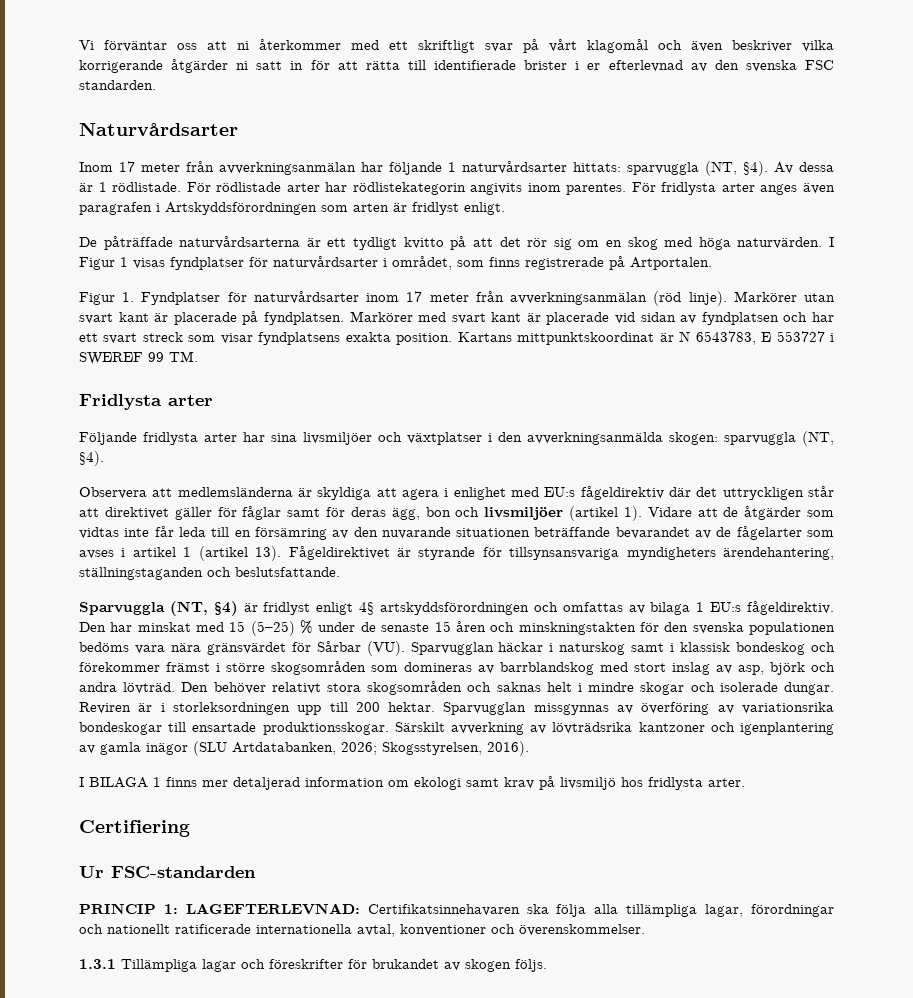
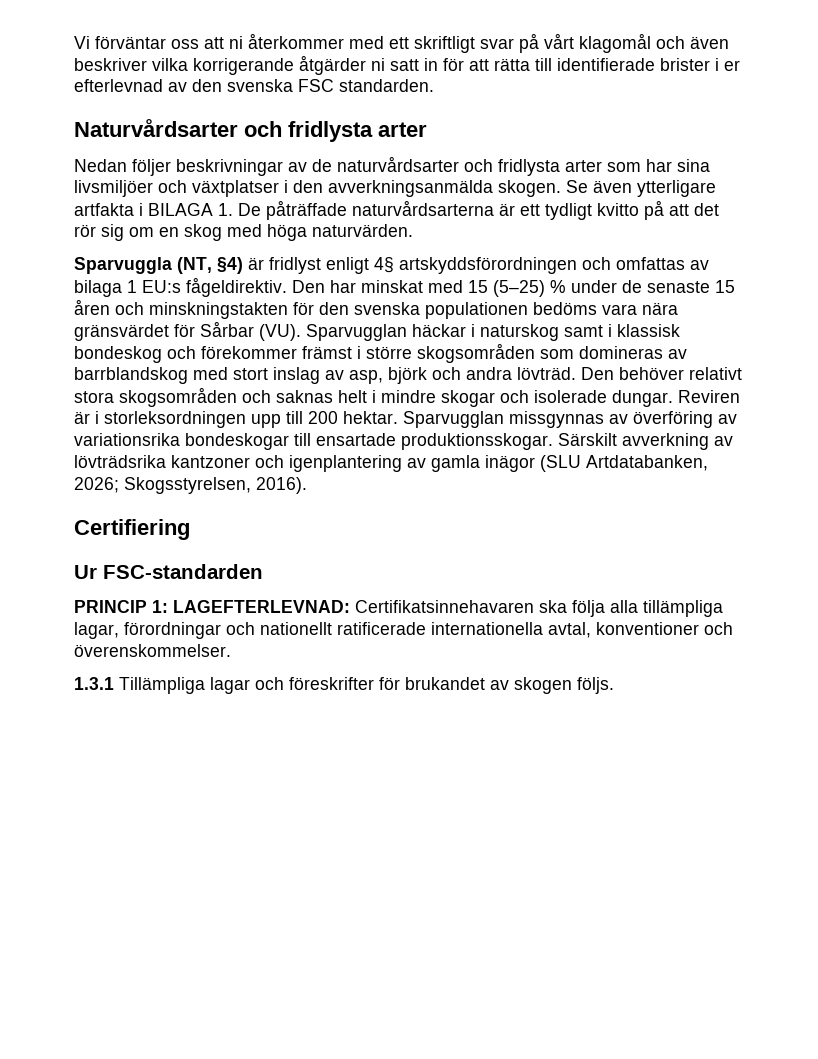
- Naturvårdsarter
- Inom 17 meter från avverkningsanmälan har följande 1 naturvårdsarter hittats: sparvuggla (NT, §4). Av dessa är 1 rödlistade. För rödlistade arter har rödlistekategorin angivits inom parentes. För fridlysta arter anges även paragrafen i Artskyddsförordningen som arten är fridlyst enligt.
- De påträffade naturvårdsarterna är ett tydligt kvitto på att det rör sig om en skog med höga naturvärden. I Figur 1 visas fyndplatser för naturvårdsarter i området, som finns registrerade på Artportalen.
- Figur 1. Fyndplatser för naturvårdsarter inom 17 meter från avverkningsanmälan (röd linje). Markörer utan svart kant är placerade på fyndplatsen. Markörer med svart kant är placerade vid sidan av fyndplatsen och har ett svart streck som visar fyndplatsens exakta position. Kartans mittpunktskoordinat är N 6543783, E 553727 i SWEREF 99 TM.
- Fridlysta arter
- Följande fridlysta arter har sina livsmiljöer och växtplatser i den avverkningsanmälda skogen: sparvuggla (NT, §4).
- Observera att medlemsländerna är skyldiga att agera i enlighet med EU:s fågeldirektiv där det uttryckligen står att direktivet gäller för fåglar samt för deras ägg, bon och livsmiljöer (artikel 1). Vidare att de åtgärder som vidtas inte får leda till en försämring av den nuvarande situationen beträffande bevarandet av de fågelarter som avses i artikel 1 (artikel 13). Fågeldirektivet är styrande för tillsynsansvariga myndigheters ärendehantering, ställningstaganden och beslutsfattande.
+ Naturvårdsarter och fridlysta arter
+ Nedan följer beskrivningar av de naturvårdsarter och fridlysta arter som har sina livsmiljöer och växtplatser i den avverkningsanmälda skogen. Se även ytterligare artfakta i BILAGA 1. De påträffade naturvårdsarterna är ett tydligt kvitto på att det rör sig om en skog med höga naturvärden.
- I BILAGA 1 finns mer detaljerad information om ekologi samt krav på livsmiljö hos fridlysta arter.

